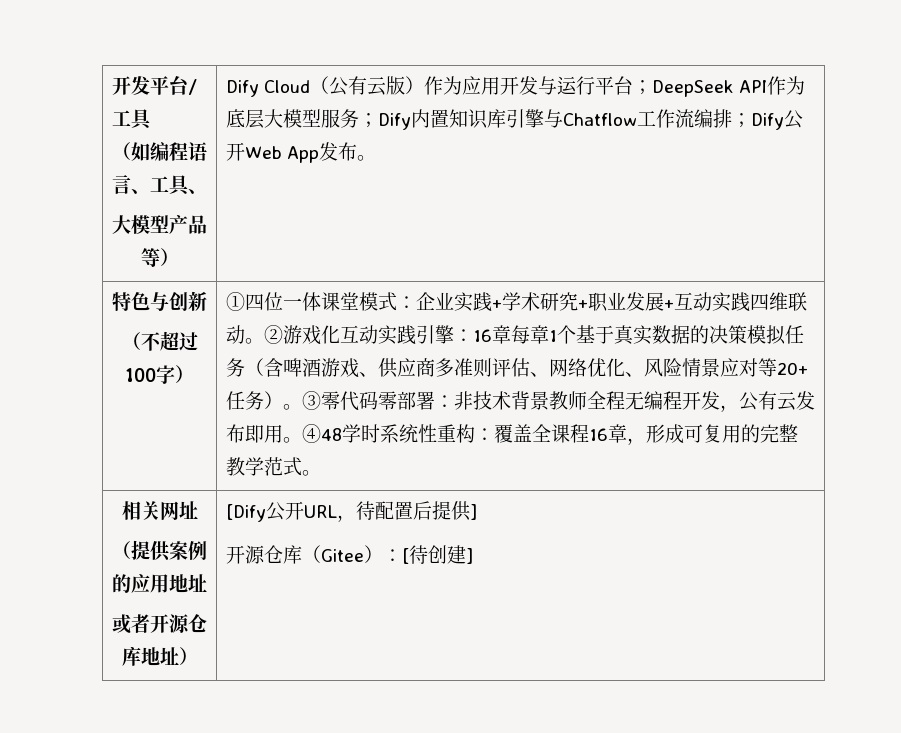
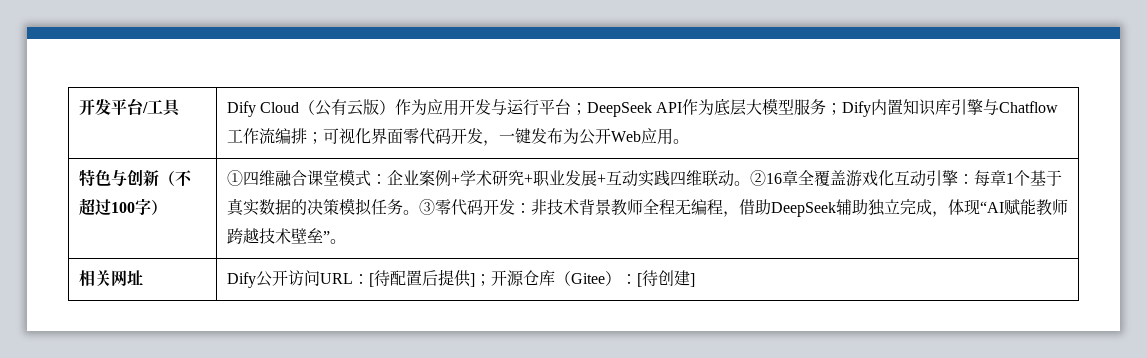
- （如编程语言、工具、
- 大模型产品等）
- Dify Cloud（公有云版）作为应用开发与运行平台；DeepSeek API作为底层大模型服务；Dify内置知识库引擎与Chatflow工作流编排；Dify公开Web App发布。
+ Dify Cloud（公有云版）作为应用开发与运行平台；DeepSeek API作为底层大模型服务；Dify内置知识库引擎与Chatflow工作流编排；可视化界面零代码开发，一键发布为公开Web应用。
- 特色与创新
- （不超过100字）
+ 特色与创新（不超过100字）
- ①四位一体课堂模式：企业实践+学术研究+职业发展+互动实践四维联动。
+ ①四维融合课堂模式：企业案例+学术研究+职业发展+互动实践四维联动。
- ②游戏化互动实践引擎：16章每章1个基于真实数据的决策模拟任务（含啤酒游戏、供应商多准则评估、网络优化、风险情景应对等20+任务）。
+ ②16章全覆盖游戏化互动引擎：每章1个基于真实数据的决策模拟任务。
- ③零代码零部署：非技术背景教师全程无编程开发，公有云发布即用。④48学时系统性重构：覆盖全课程16章，形成可复用的完整教学范式。
- 相关网址
- （提供案例的应用地址
- 或者开源仓库地址） | [Dify公开URL，待配置后提供]
- 开源仓库（Gitee）：[待创建]
+ ③零代码开发：非技术背景教师全程无编程，借助DeepSeek辅助独立完成，体现“AI赋能教师跨越技术壁垒”。
+ 相关网址 | Dify公开访问URL：[待配置后提供]；开源仓库（Gitee）：[待创建]

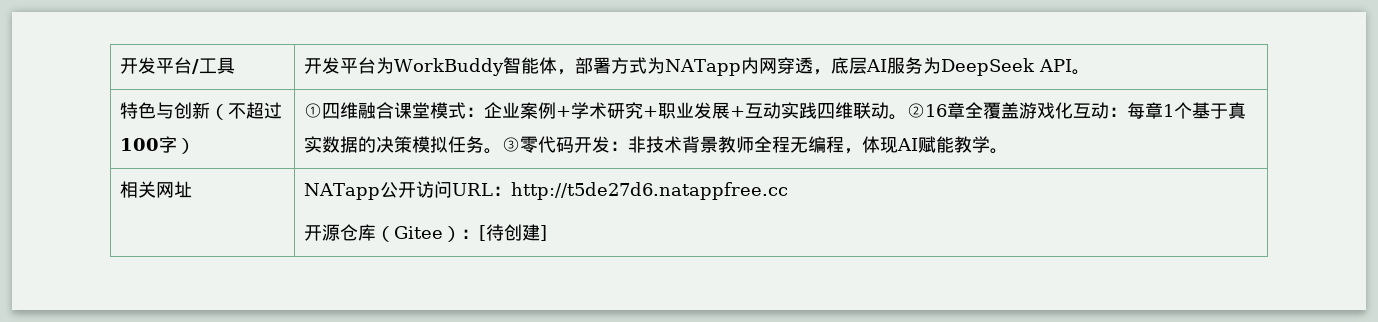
- Dify Cloud（公有云版）作为应用开发与运行平台；DeepSeek API作为底层大模型服务；Dify内置知识库引擎与Chatflow工作流编排；可视化界面零代码开发，一键发布为公开Web应用。
+ 开发平台为WorkBuddy智能体，部署方式为NATapp内网穿透，底层AI服务为DeepSeek API。
- ②16章全覆盖游戏化互动引擎：每章1个基于真实数据的决策模拟任务。
+ ②16章全覆盖游戏化互动：每章1个基于真实数据的决策模拟任务。
- ③零代码开发：非技术背景教师全程无编程，借助DeepSeek辅助独立完成，体现“AI赋能教师跨越技术壁垒”。
+ ③零代码开发：非技术背景教师全程无编程，体现AI赋能教学。
- 相关网址 | Dify公开访问URL：[待配置后提供]；开源仓库（Gitee）：[待创建]
+ 相关网址 | NATapp公开访问URL：http://t5de27d6.natappfree.cc
+ 开源仓库（Gitee）：[待创建]

